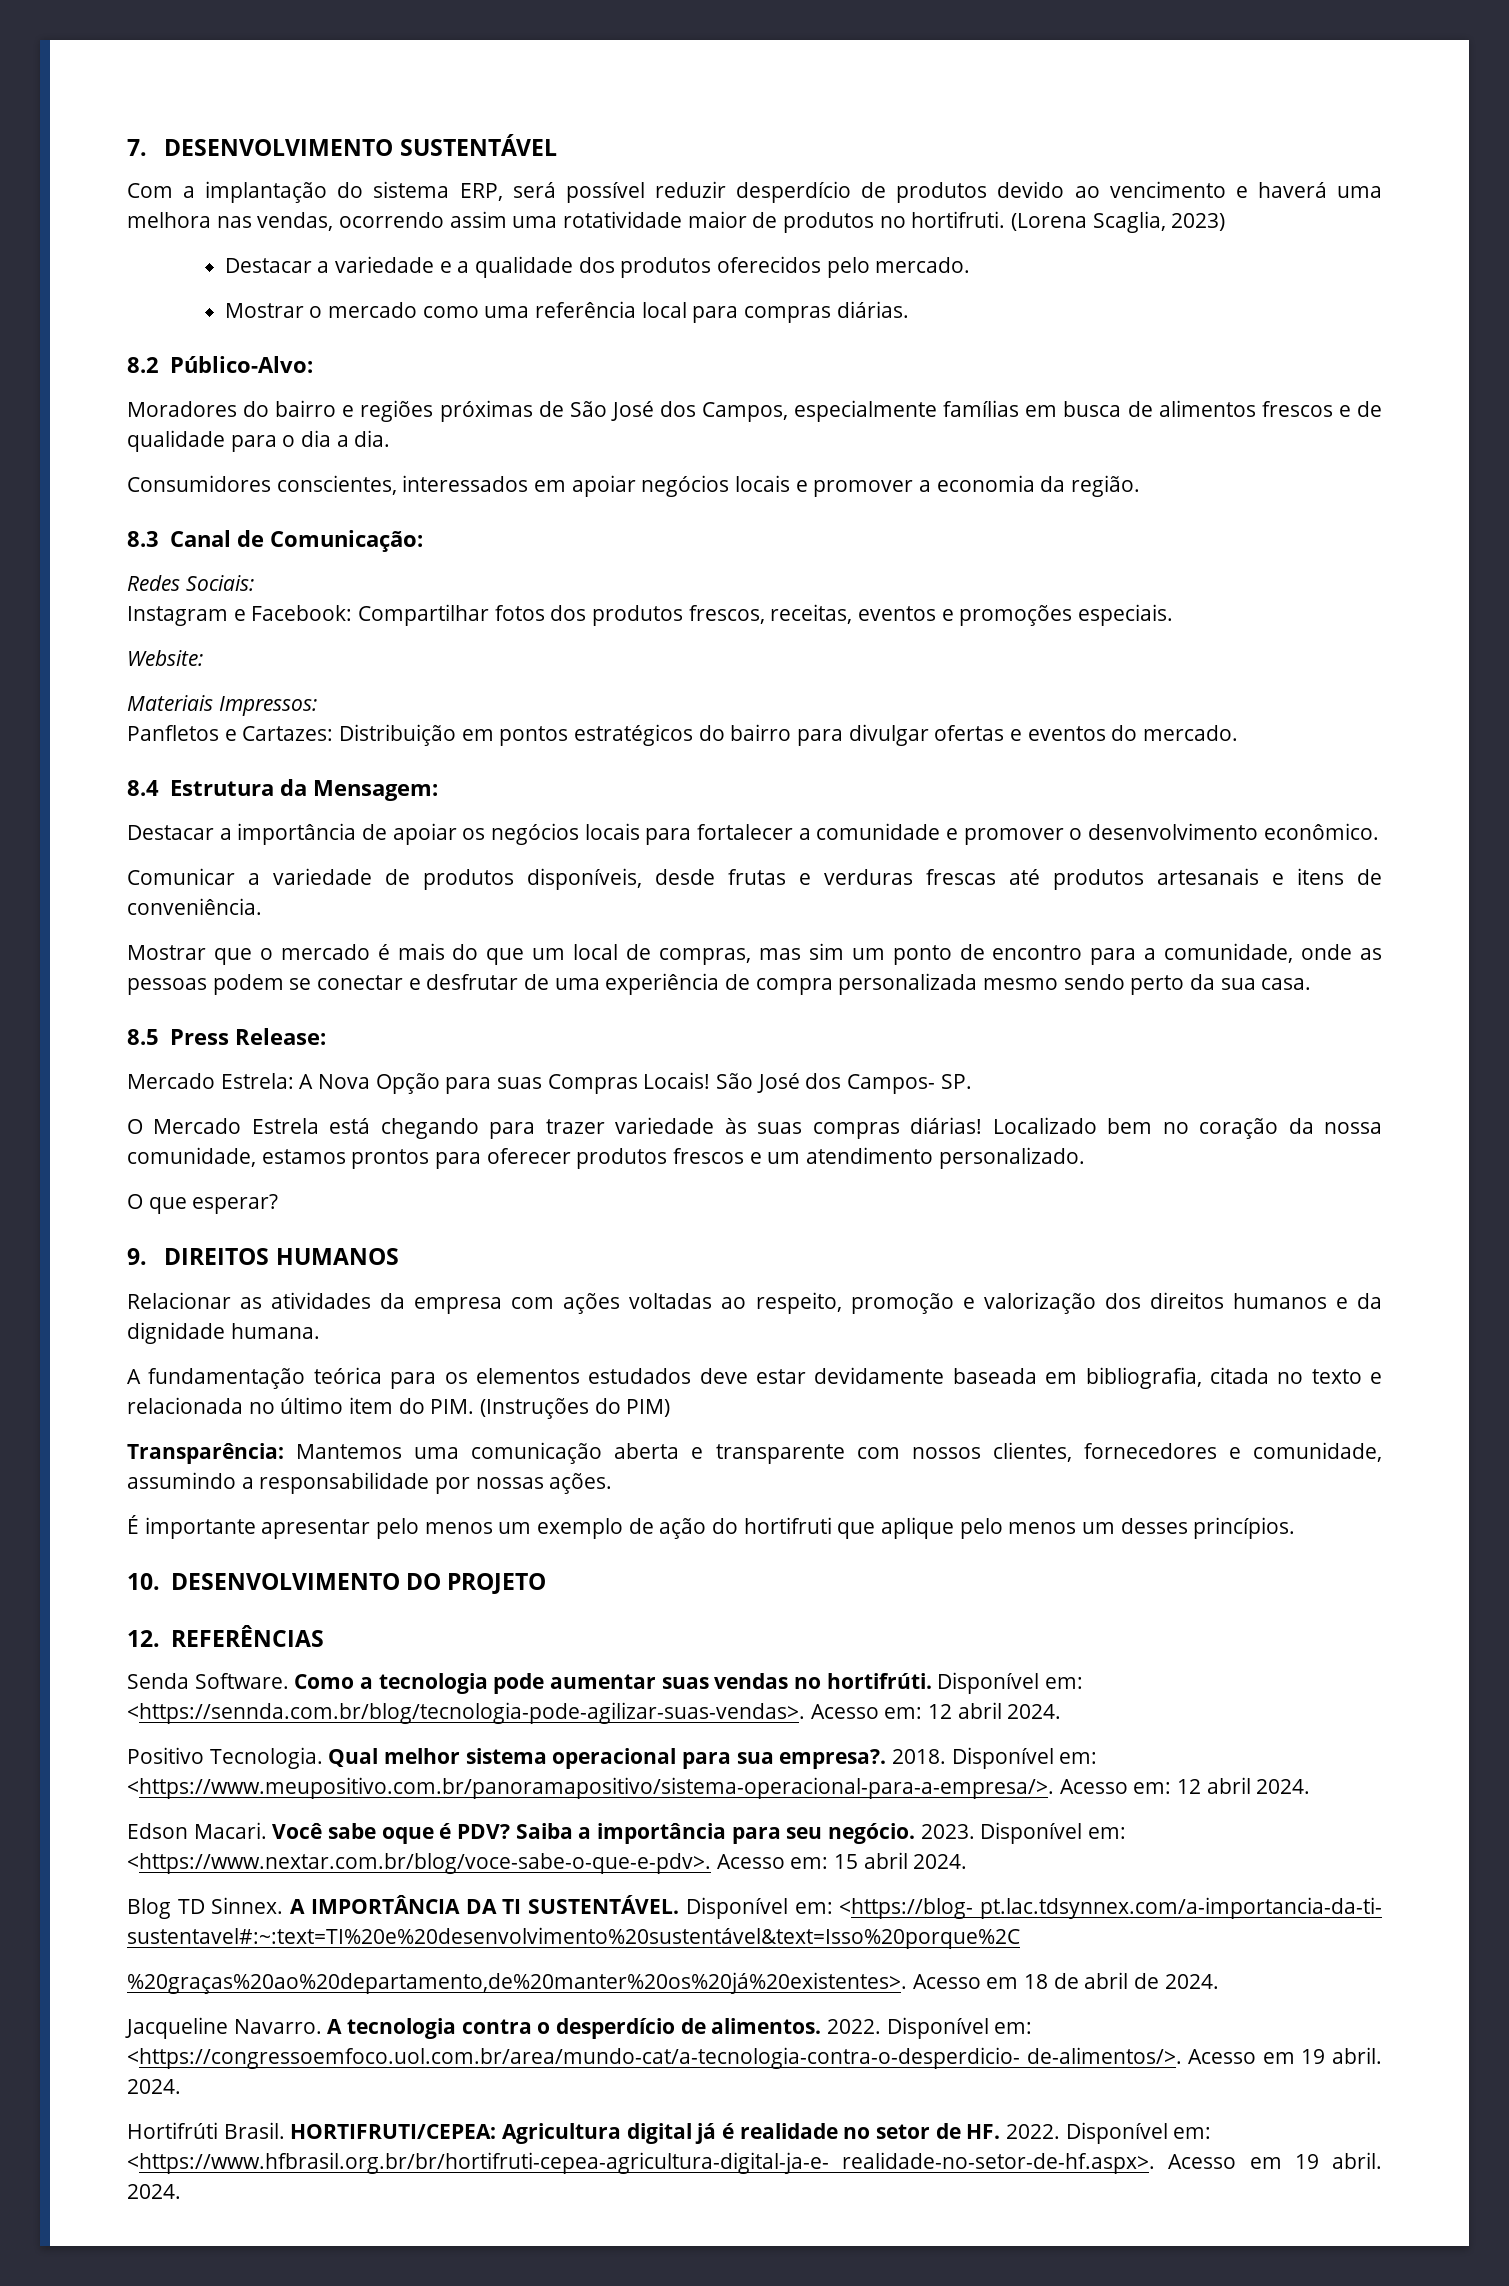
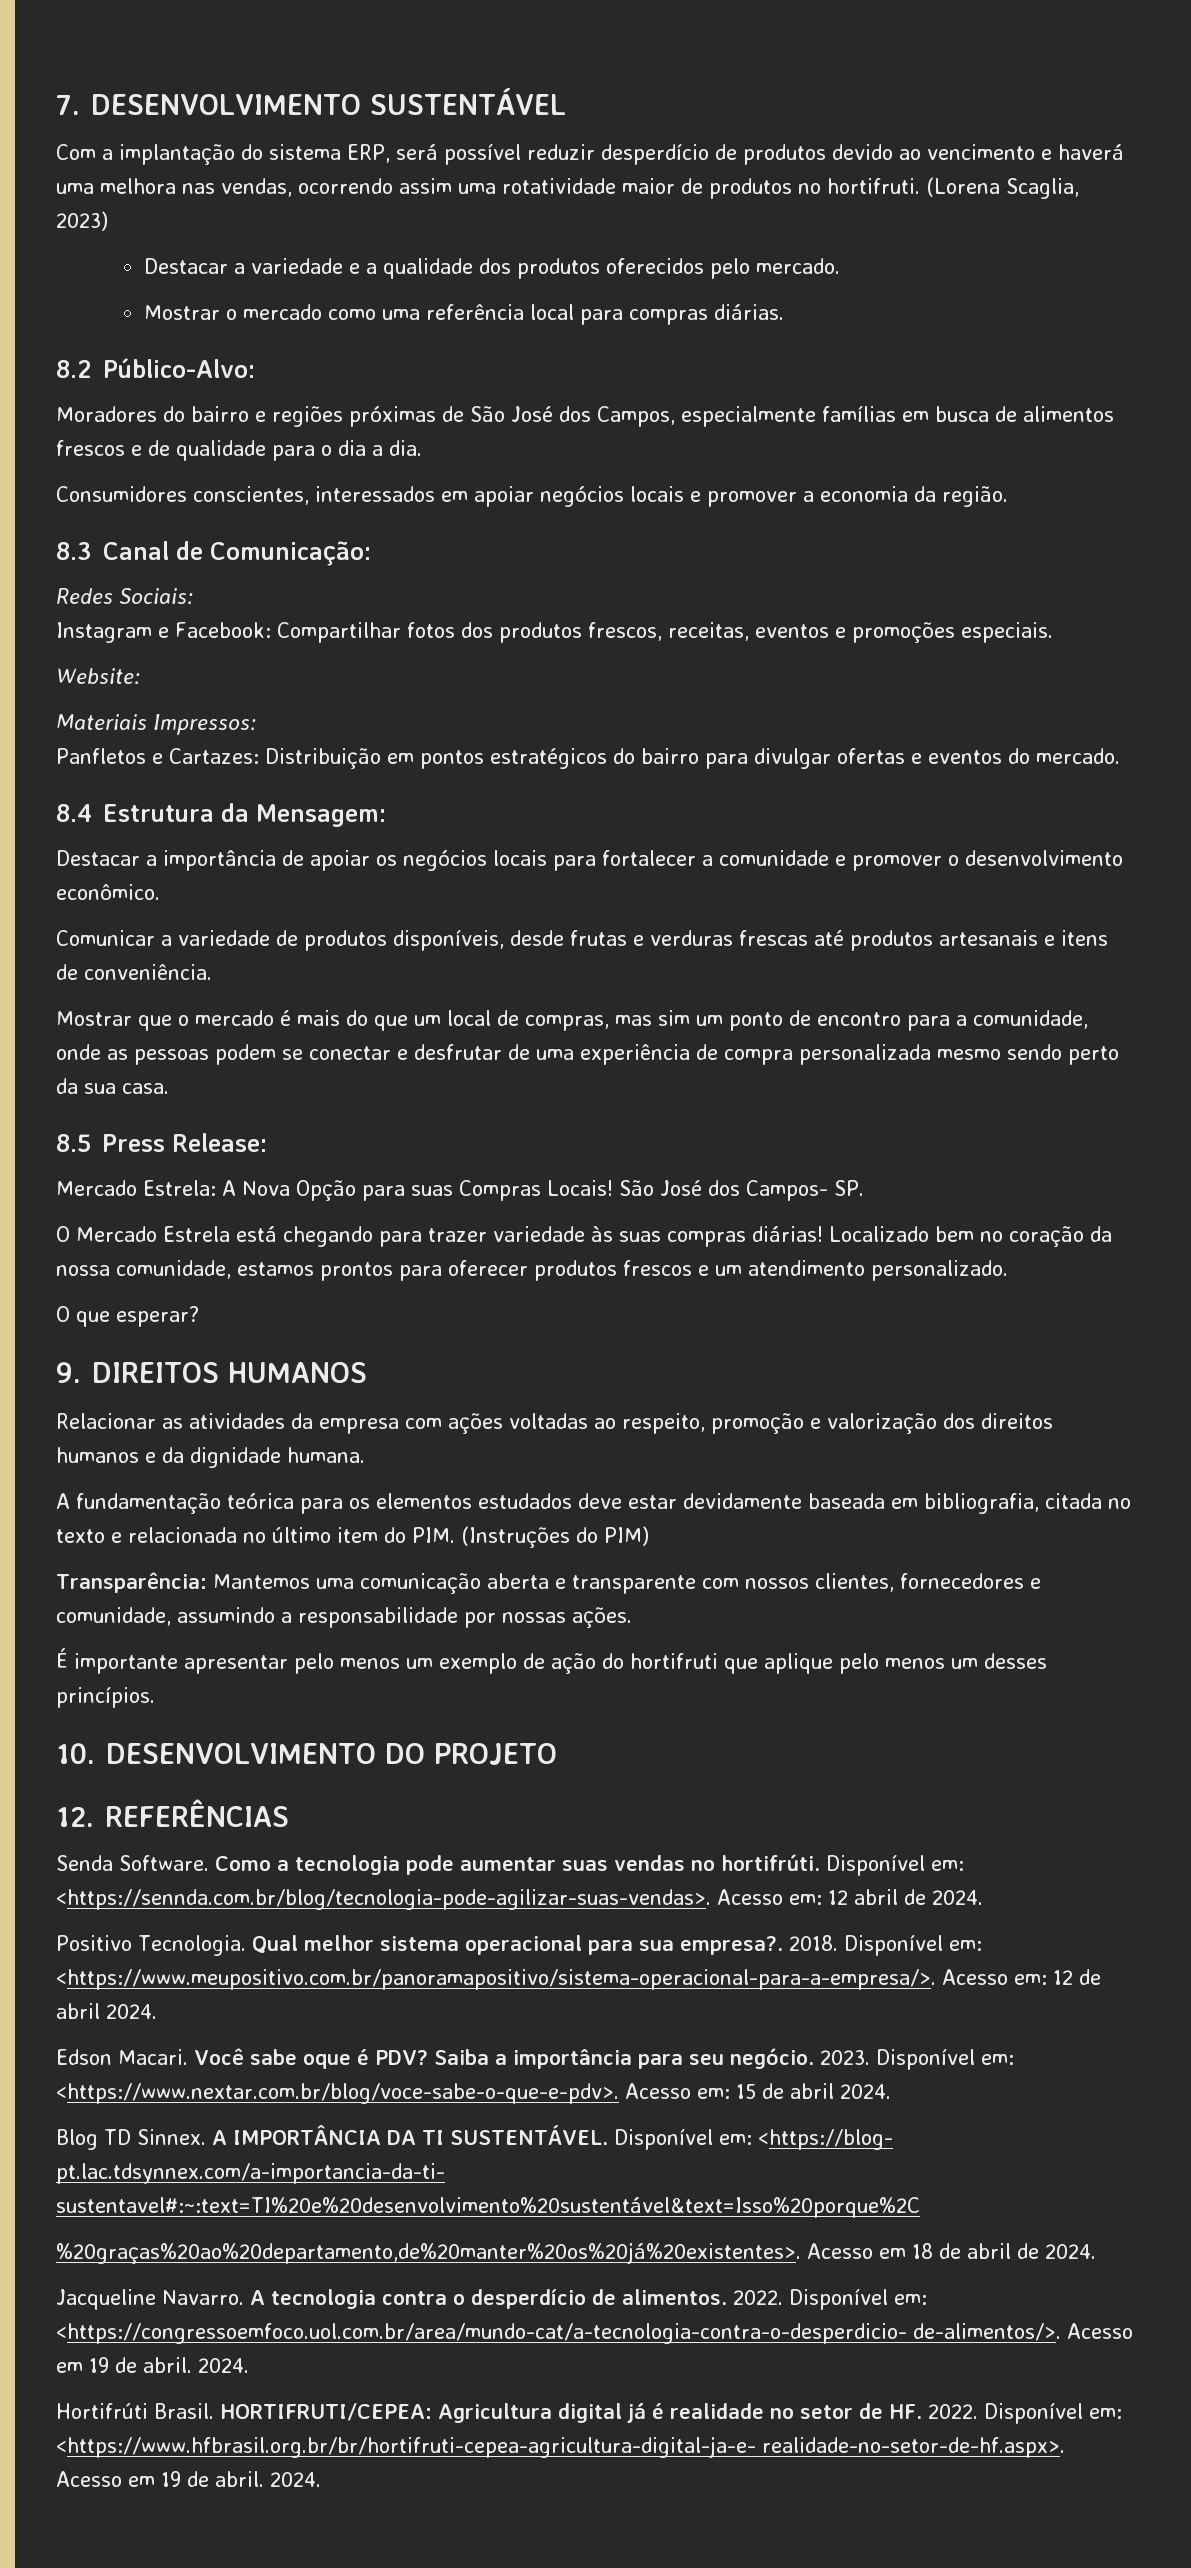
- Disponível em: <https://sennda.com.br/blog/tecnologia-pode-agilizar-suas-vendas>. Acesso em: 12 abril 2024.
+ Disponível em: <https://sennda.com.br/blog/tecnologia-pode-agilizar-suas-vendas>. Acesso em: 12 abril de 2024.
- Disponível em: <https://www.meupositivo.com.br/panoramapositivo/sistema-operacional-para-a-empresa/>. Acesso em: 12 abril 2024.
+ Disponível em: <https://www.meupositivo.com.br/panoramapositivo/sistema-operacional-para-a-empresa/>. Acesso em: 12 de abril 2024.
- Disponível em: <https://www.nextar.com.br/blog/voce-sabe-o-que-e-pdv>. Acesso em: 15 abril 2024.
+ Disponível em: <https://www.nextar.com.br/blog/voce-sabe-o-que-e-pdv>. Acesso em: 15 de abril 2024.
- Disponível em: <https://congressoemfoco.uol.com.br/area/mundo-cat/a-tecnologia-contra-o-desperdicio- de-alimentos/>. Acesso em 19 abril.
+ Disponível em: <https://congressoemfoco.uol.com.br/area/mundo-cat/a-tecnologia-contra-o-desperdicio- de-alimentos/>. Acesso em 19 de abril.
- Disponível em: <https://www.hfbrasil.org.br/br/hortifruti-cepea-agricultura-digital-ja-e- realidade-no-setor-de-hf.aspx>. Acesso em 19 abril.
+ Disponível em: <https://www.hfbrasil.org.br/br/hortifruti-cepea-agricultura-digital-ja-e- realidade-no-setor-de-hf.aspx>. Acesso em 19 de abril.

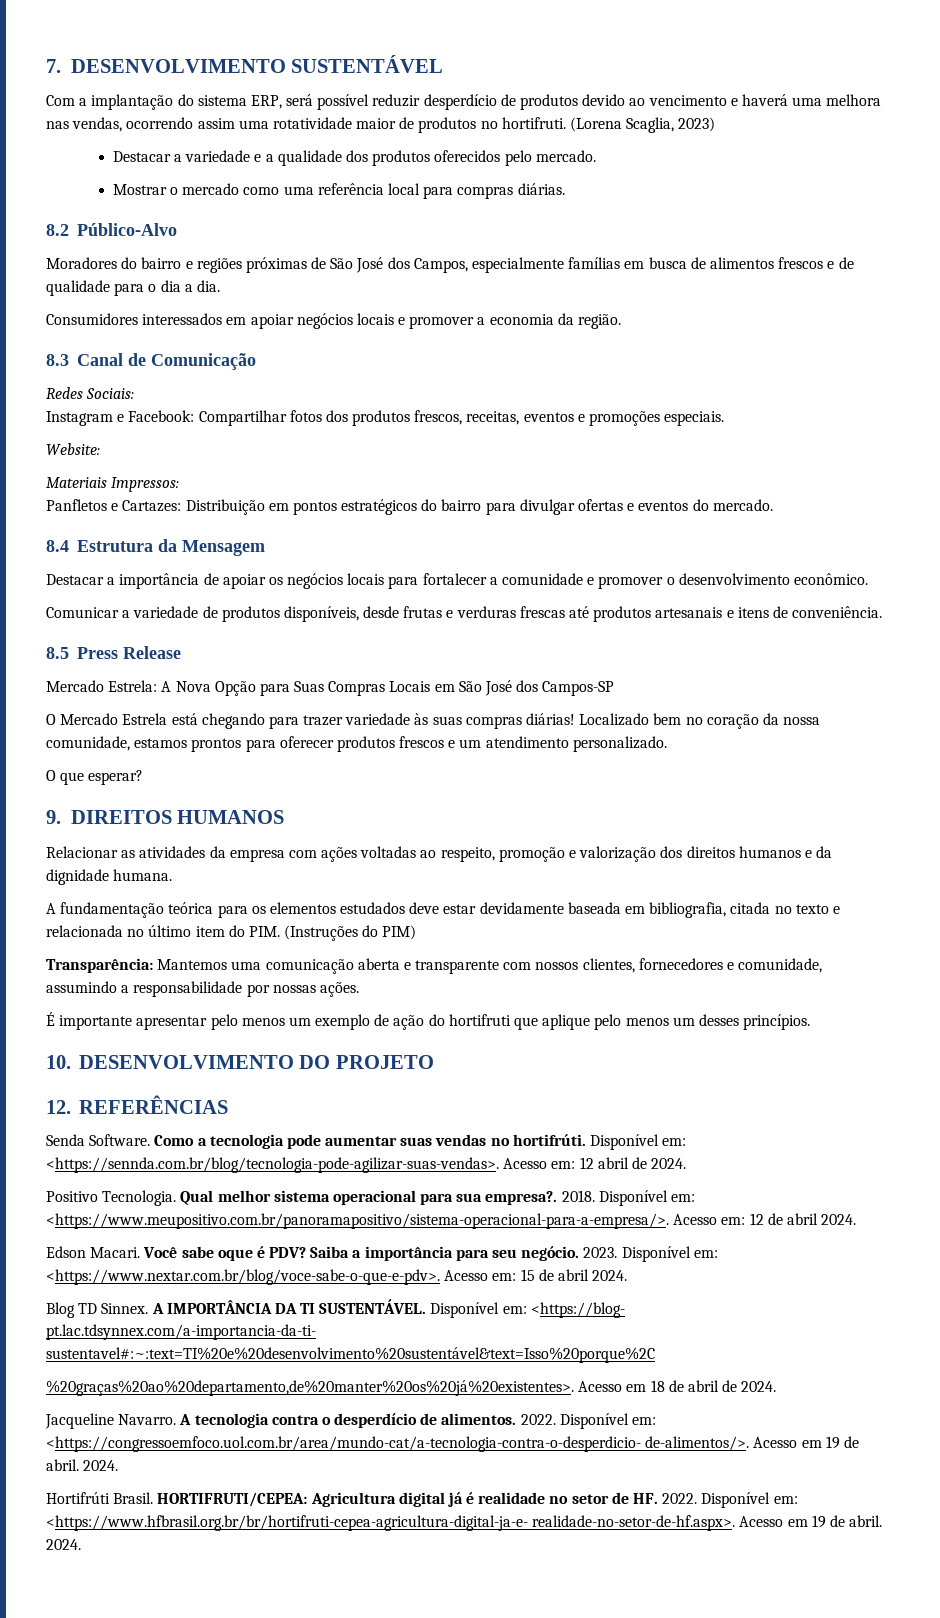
- 8.2 Público-Alvo:
+ 8.2 Público-Alvo
- Consumidores conscientes, interessados em apoiar negócios locais e promover a economia da região.
+ Consumidores interessados em apoiar negócios locais e promover a economia da região.
- 8.3 Canal de Comunicação:
+ 8.3 Canal de Comunicação
- 8.4 Estrutura da Mensagem:
+ 8.4 Estrutura da Mensagem
- Mostrar que o mercado é mais do que um local de compras, mas sim um ponto de encontro para a comunidade, onde as pessoas podem se conectar e desfrutar de uma experiência de compra personalizada mesmo sendo perto da sua casa.
- 8.5 Press Release:
+ 8.5 Press Release
- Mercado Estrela: A Nova Opção para suas Compras Locais! São José dos Campos- SP.
+ Mercado Estrela: A Nova Opção para Suas Compras Locais em São José dos Campos-SP

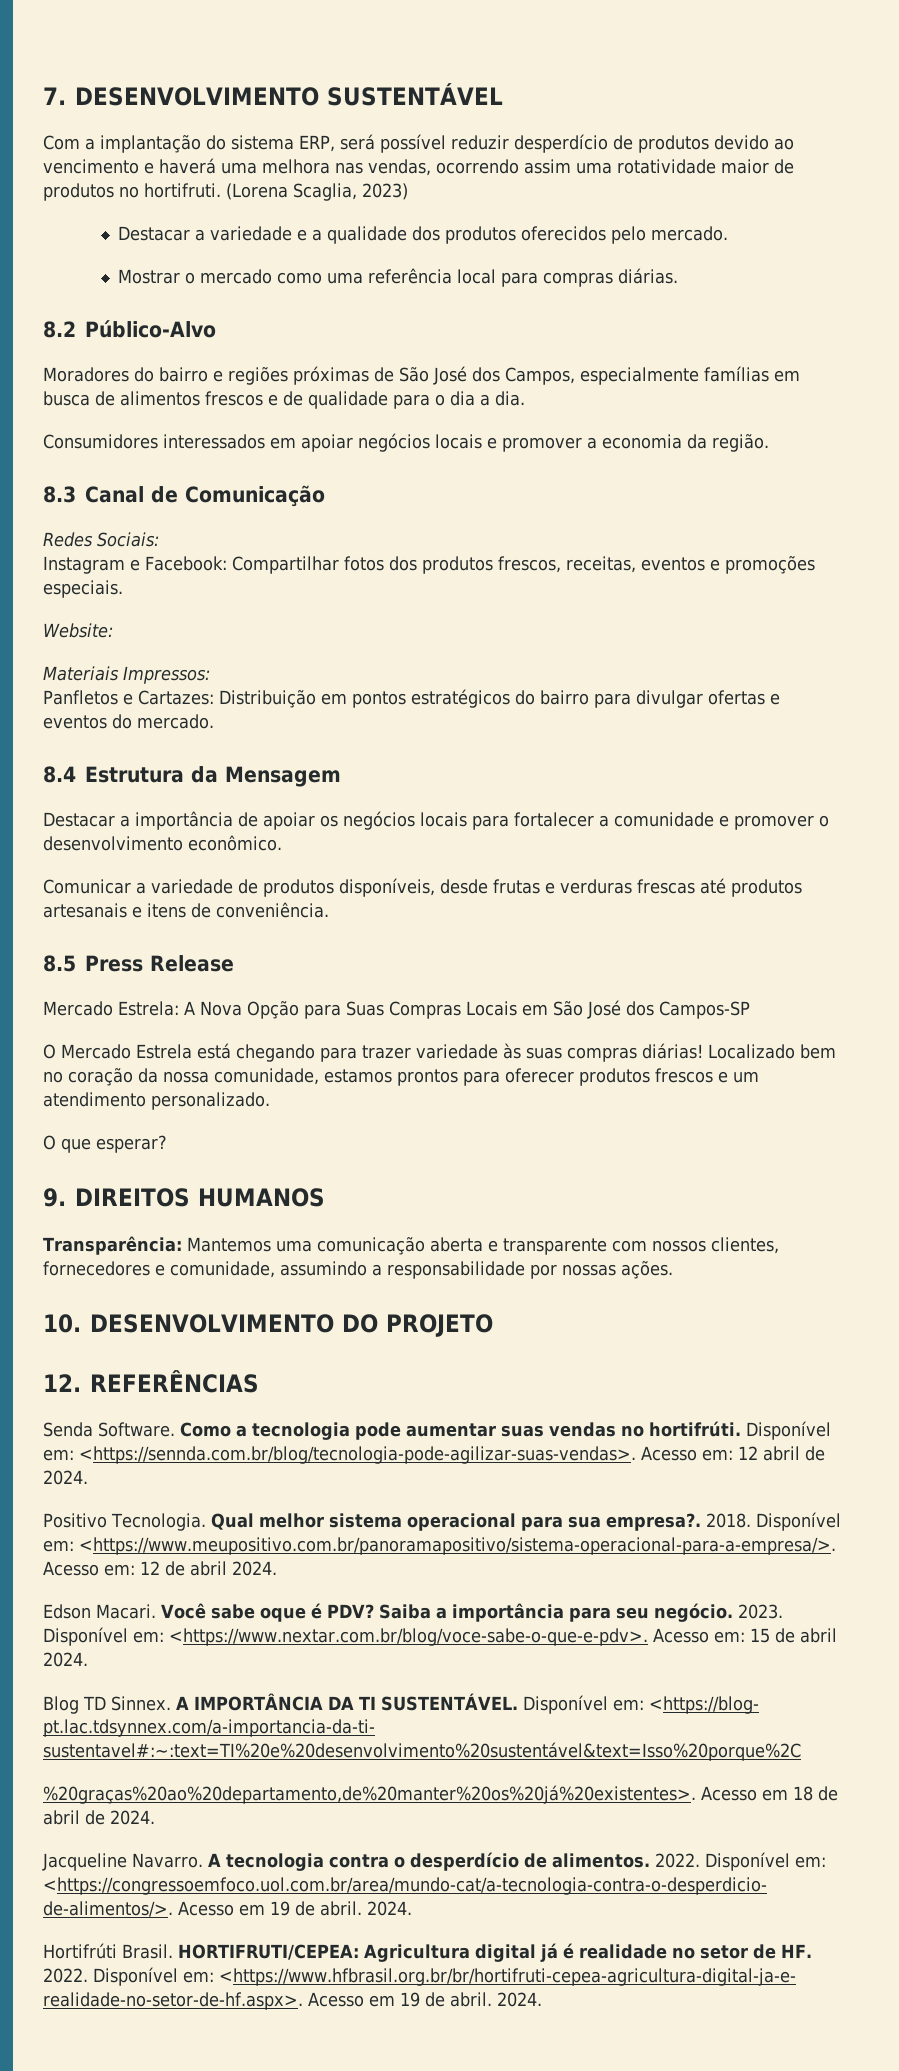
- Relacionar as atividades da empresa com ações voltadas ao respeito, promoção e valorização dos direitos humanos e da dignidade humana.
- A fundamentação teórica para os elementos estudados deve estar devidamente baseada em bibliografia, citada no texto e relacionada no último item do PIM. (Instruções do PIM)
- É importante apresentar pelo menos um exemplo de ação do hortifruti que aplique pelo menos um desses princípios.

